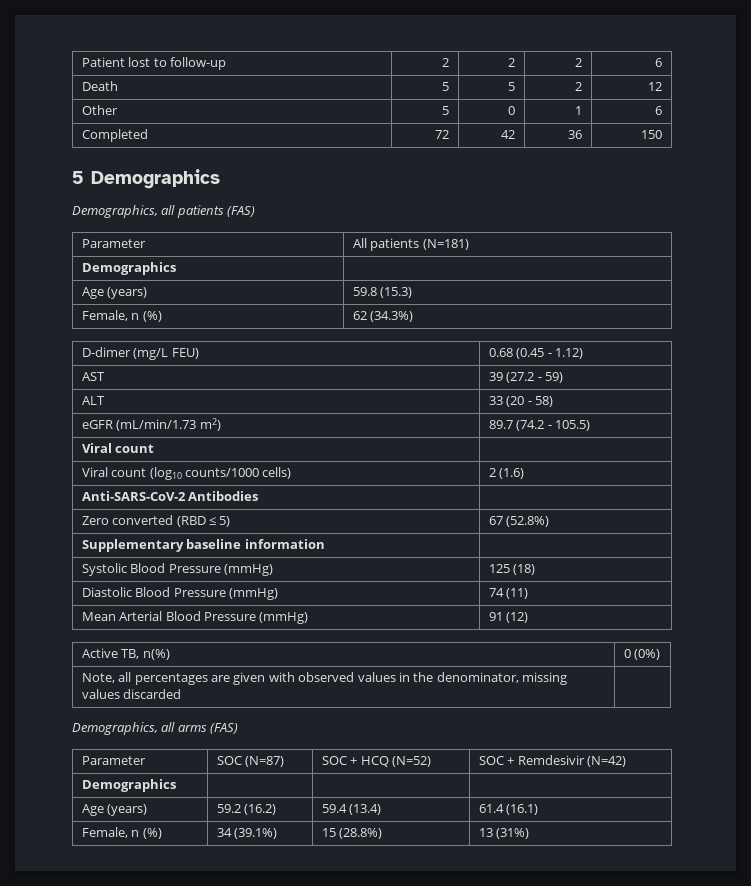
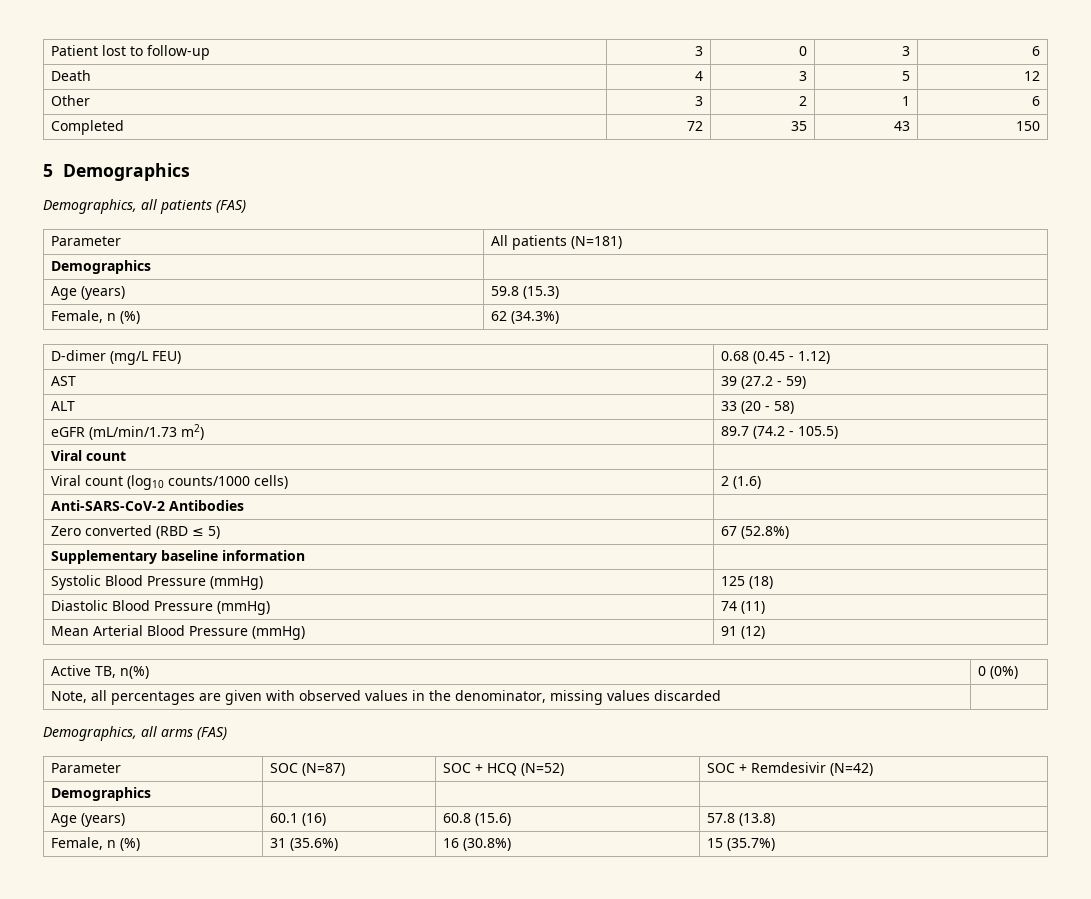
- Patient lost to follow-up | 2 | 2 | 2 | 6
+ Patient lost to follow-up | 3 | 0 | 3 | 6
- Death | 5 | 5 | 2 | 12
+ Death | 4 | 3 | 5 | 12
- Other | 5 | 0 | 1 | 6
+ Other | 3 | 2 | 1 | 6
- Completed | 72 | 42 | 36 | 150
+ Completed | 72 | 35 | 43 | 150
- Age (years) | 59.2 (16.2) | 59.4 (13.4) | 61.4 (16.1)
- Female, n (%) | 34 (39.1%) | 15 (28.8%) | 13 (31%)
+ Age (years) | 60.1 (16) | 60.8 (15.6) | 57.8 (13.8)
+ Female, n (%) | 31 (35.6%) | 16 (30.8%) | 15 (35.7%)

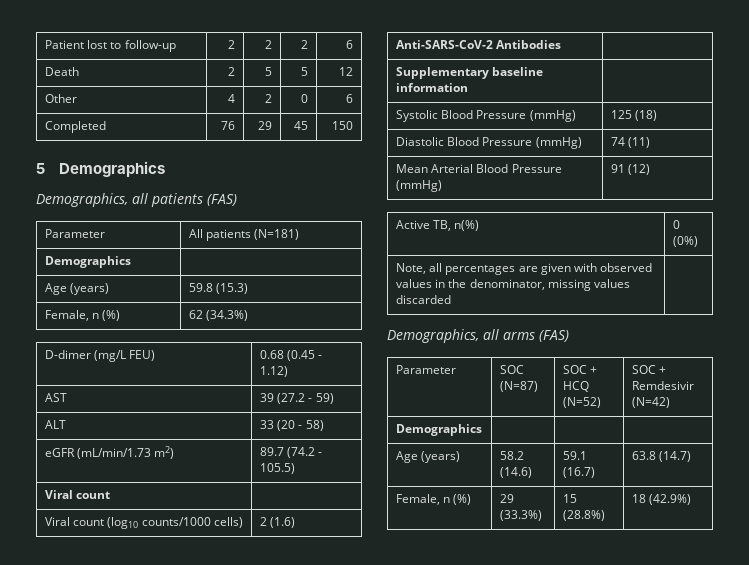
- Patient lost to follow-up | 3 | 0 | 3 | 6
+ Patient lost to follow-up | 2 | 2 | 2 | 6
- Death | 4 | 3 | 5 | 12
+ Death | 2 | 5 | 5 | 12
- Other | 3 | 2 | 1 | 6
+ Other | 4 | 2 | 0 | 6
- Completed | 72 | 35 | 43 | 150
+ Completed | 76 | 29 | 45 | 150
- Zero converted (RBD ≤ 5) | 67 (52.8%)
- Age (years) | 60.1 (16) | 60.8 (15.6) | 57.8 (13.8)
- Female, n (%) | 31 (35.6%) | 16 (30.8%) | 15 (35.7%)
+ Age (years) | 58.2 (14.6) | 59.1 (16.7) | 63.8 (14.7)
+ Female, n (%) | 29 (33.3%) | 15 (28.8%) | 18 (42.9%)

